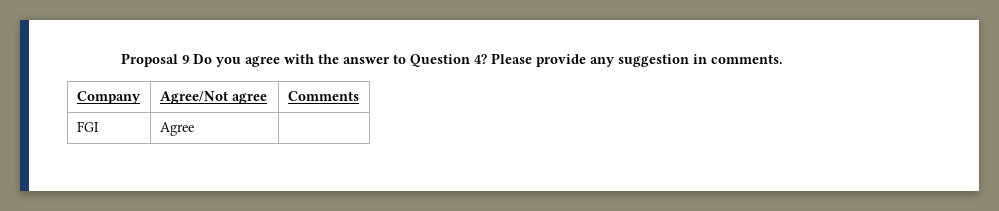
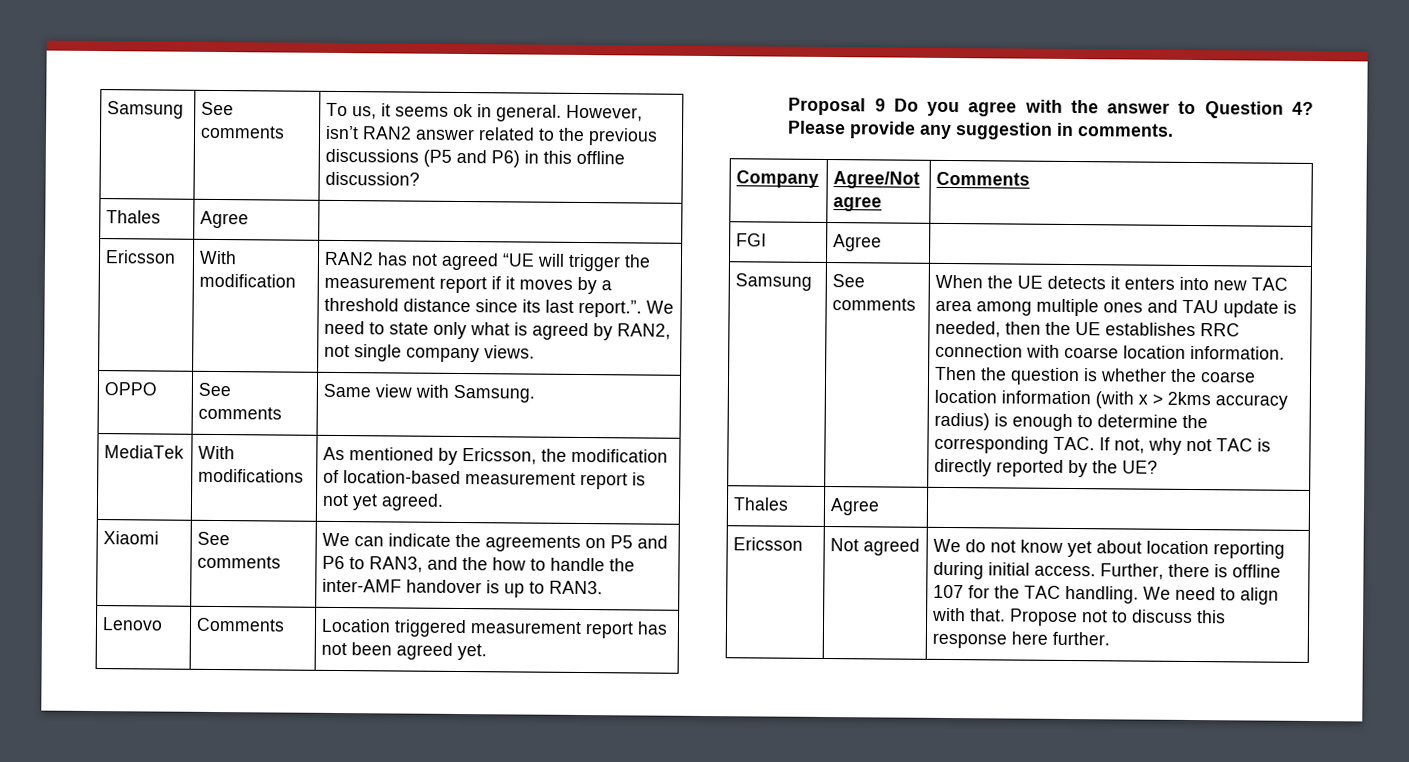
+ Samsung | See comments | To us, it seems ok in general. However, isn’t RAN2 answer related to the previous discussions (P5 and P6) in this offline discussion?
+ Thales | Agree |
+ Ericsson | With modification | RAN2 has not agreed “UE will trigger the measurement report if it moves by a threshold distance since its last report.”. We need to state only what is agreed by RAN2, not single company views.
+ OPPO | See comments | Same view with Samsung.
+ MediaTek | With modifications | As mentioned by Ericsson, the modification of location-based measurement report is not yet agreed.
+ Xiaomi | See comments | We can indicate the agreements on P5 and P6 to RAN3, and the how to handle the inter-AMF handover is up to RAN3.
+ Lenovo | Comments | Location triggered measurement report has not been agreed yet.
+ Samsung | See comments | When the UE detects it enters into new TAC area among multiple ones and TAU update is needed, then the UE establishes RRC connection with coarse location information. Then the question is whether the coarse location information (with x > 2kms accuracy radius) is enough to determine the corresponding TAC. If not, why not TAC is directly reported by the UE?
+ Thales | Agree |
+ Ericsson | Not agreed | We do not know yet about location reporting during initial access. Further, there is offline 107 for the TAC handling. We need to align with that. Propose not to discuss this response here further.

